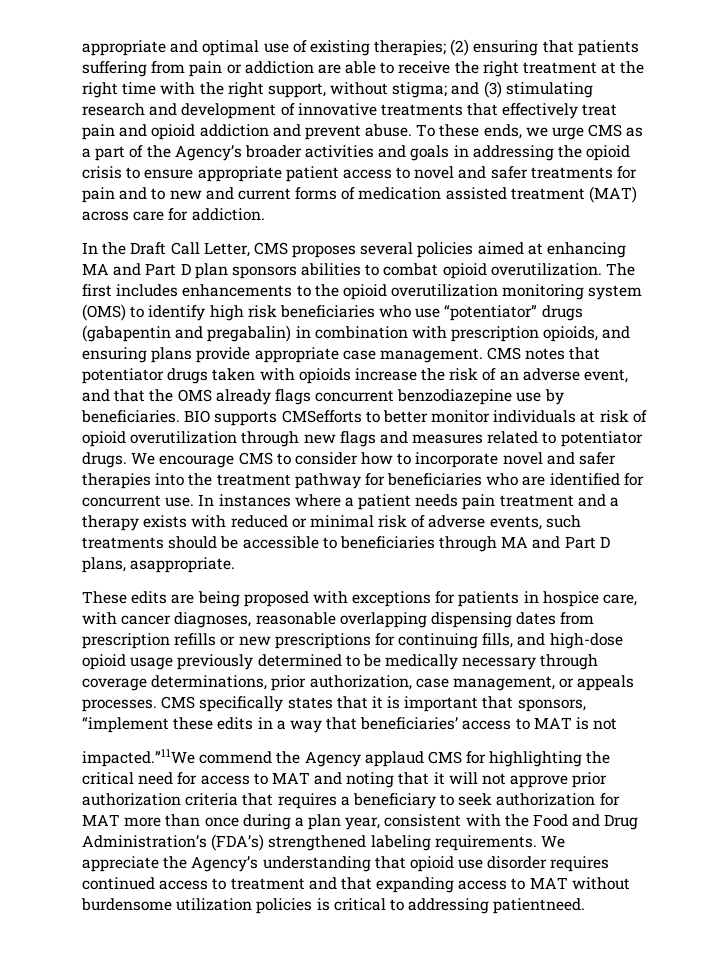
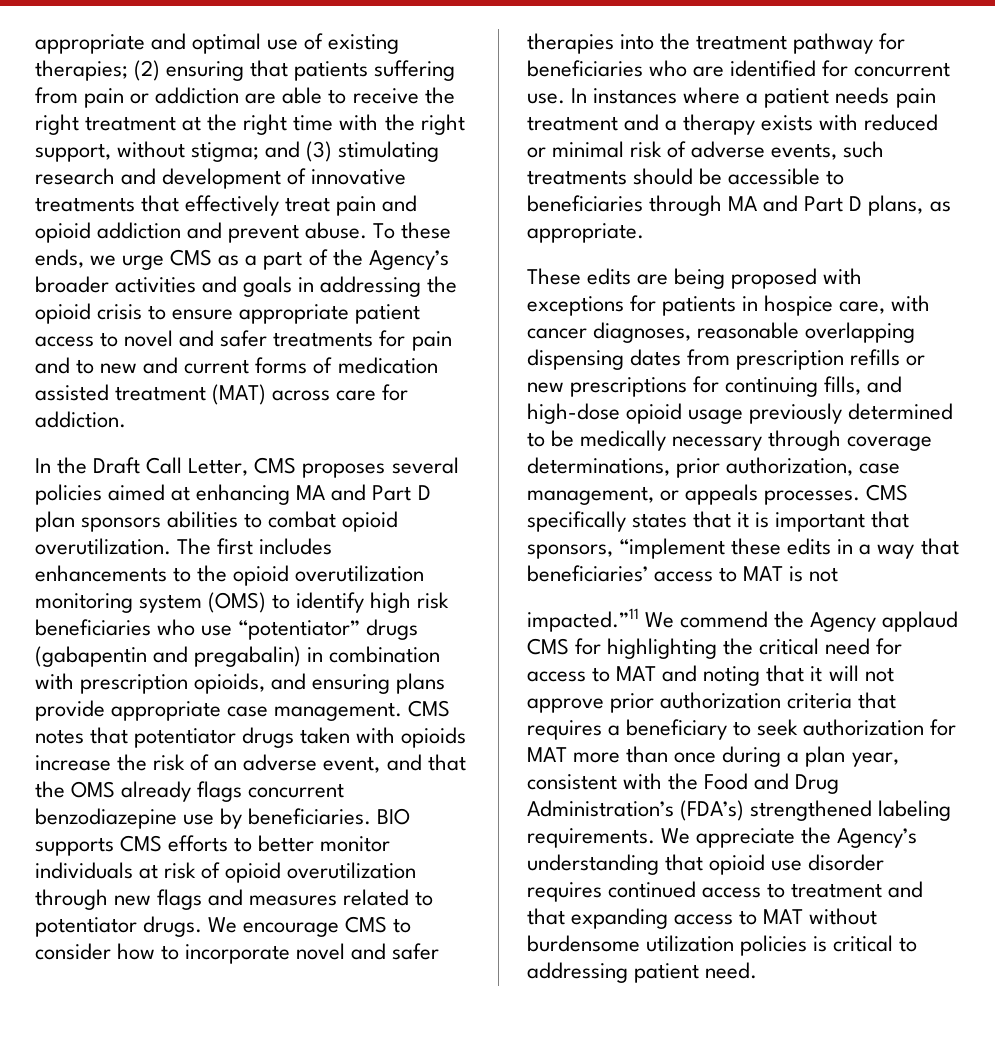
- BIO supports CMSefforts to better monitor individuals at risk of opioid overutilization through new flags and measures related to potentiator drugs.
+ BIO supports CMS efforts to better monitor individuals at risk of opioid overutilization through new flags and measures related to potentiator drugs.
- In instances where a patient needs pain treatment and a therapy exists with reduced or minimal risk of adverse events, such treatments should be accessible to beneficiaries through MA and Part D plans, asappropriate.
+ In instances where a patient needs pain treatment and a therapy exists with reduced or minimal risk of adverse events, such treatments should be accessible to beneficiaries through MA and Part D plans, as appropriate.
- impacted.”11We commend the Agency applaud CMS for highlighting the critical need for access to MAT and noting that it will not approve prior authorization criteria that requires a beneficiary to seek authorization for MAT more than once during a plan year, consistent with the Food and Drug Administration’s (FDA’s) strengthened labeling requirements.
+ impacted.”11 We commend the Agency applaud CMS for highlighting the critical need for access to MAT and noting that it will not approve prior authorization criteria that requires a beneficiary to seek authorization for MAT more than once during a plan year, consistent with the Food and Drug Administration’s (FDA’s) strengthened labeling requirements.
- We appreciate the Agency’s understanding that opioid use disorder requires continued access to treatment and that expanding access to MAT without burdensome utilization policies is critical to addressing patientneed.
+ We appreciate the Agency’s understanding that opioid use disorder requires continued access to treatment and that expanding access to MAT without burdensome utilization policies is critical to addressing patient need.

